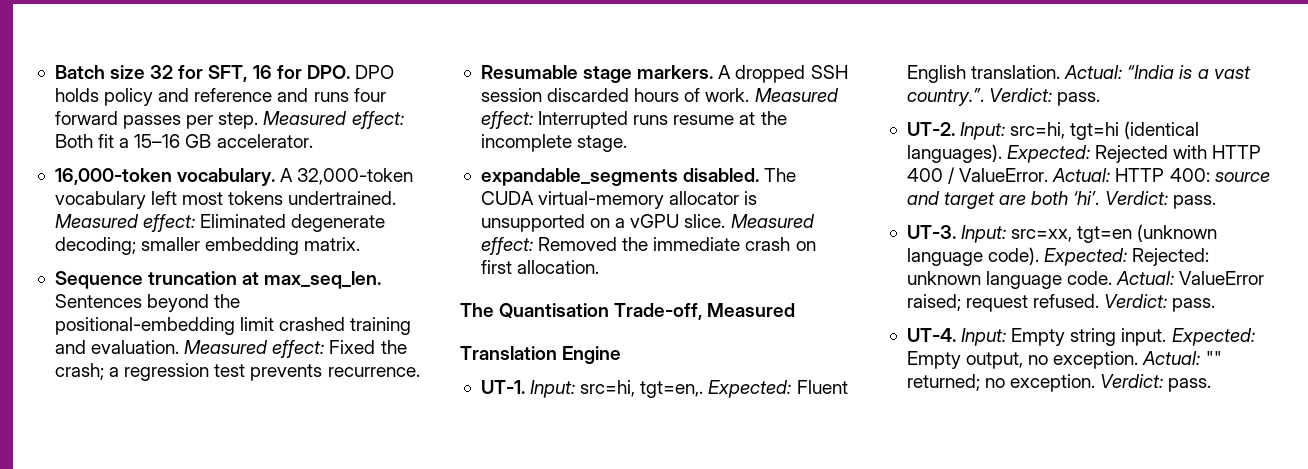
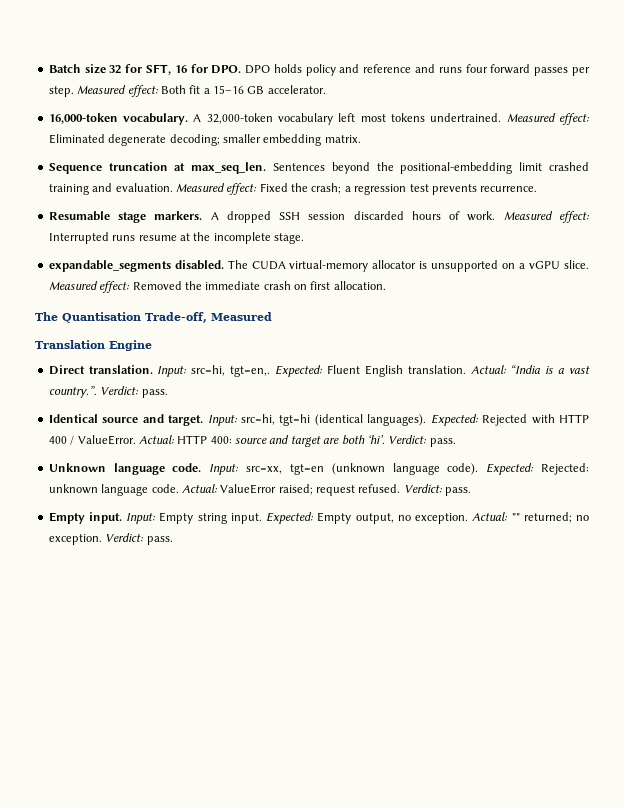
- UT-1.
+ Direct translation.
- UT-2.
+ Identical source and target.
- UT-3.
+ Unknown language code.
- UT-4.
+ Empty input.

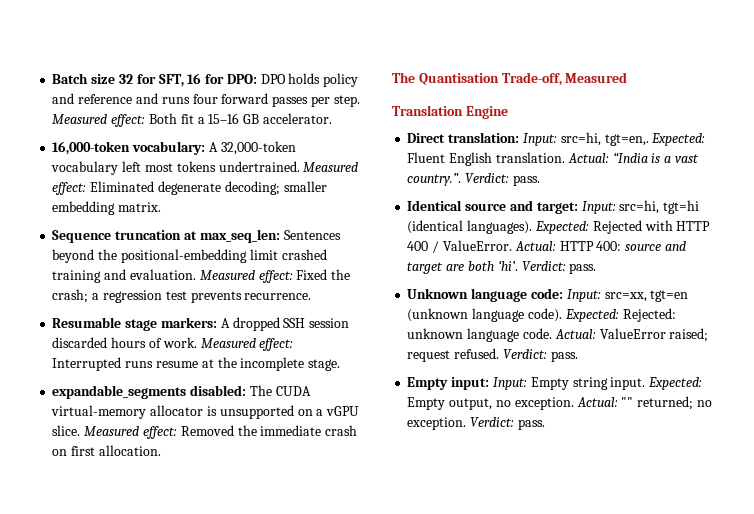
- Batch size 32 for SFT, 16 for DPO. DPO holds policy and reference and runs four forward passes per step.
+ Batch size 32 for SFT, 16 for DPO: DPO holds policy and reference and runs four forward passes per step.
- 16,000-token vocabulary. A 32,000-token vocabulary left most tokens undertrained.
+ 16,000-token vocabulary: A 32,000-token vocabulary left most tokens undertrained.
- Sequence truncation at max_seq_len. Sentences beyond the positional-embedding limit crashed training and evaluation.
+ Sequence truncation at max_seq_len: Sentences beyond the positional-embedding limit crashed training and evaluation.
- Resumable stage markers. A dropped SSH session discarded hours of work.
+ Resumable stage markers: A dropped SSH session discarded hours of work.
- expandable_segments disabled. The CUDA virtual-memory allocator is unsupported on a vGPU slice.
+ expandable_segments disabled: The CUDA virtual-memory allocator is unsupported on a vGPU slice.
- Direct translation. Input: src=hi, tgt=en,.
+ Direct translation: Input: src=hi, tgt=en,.
- Identical source and target. Input: src=hi, tgt=hi (identical languages).
+ Identical source and target: Input: src=hi, tgt=hi (identical languages).
- Unknown language code. Input: src=xx, tgt=en (unknown language code).
+ Unknown language code: Input: src=xx, tgt=en (unknown language code).
- Empty input. Input: Empty string input.
+ Empty input: Input: Empty string input.

